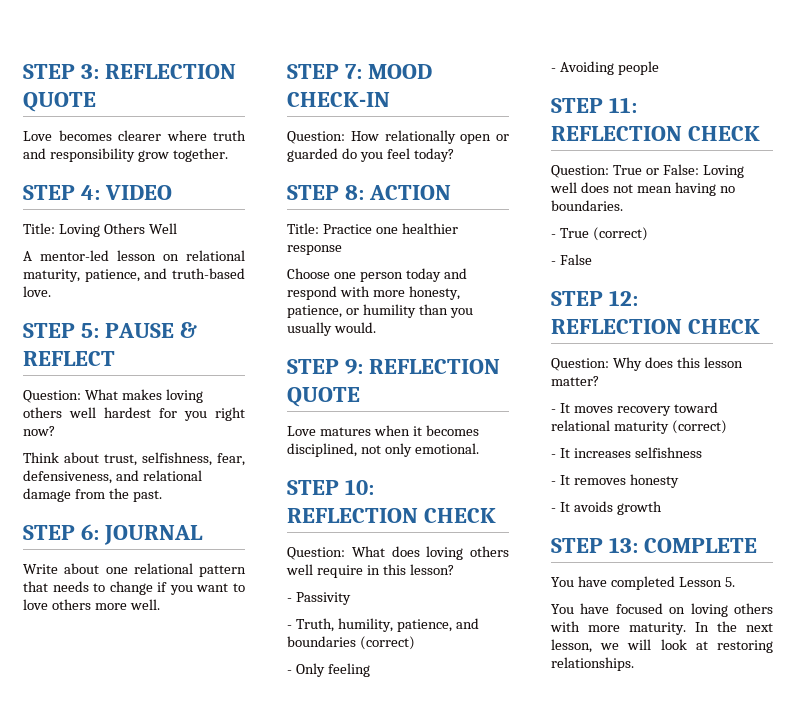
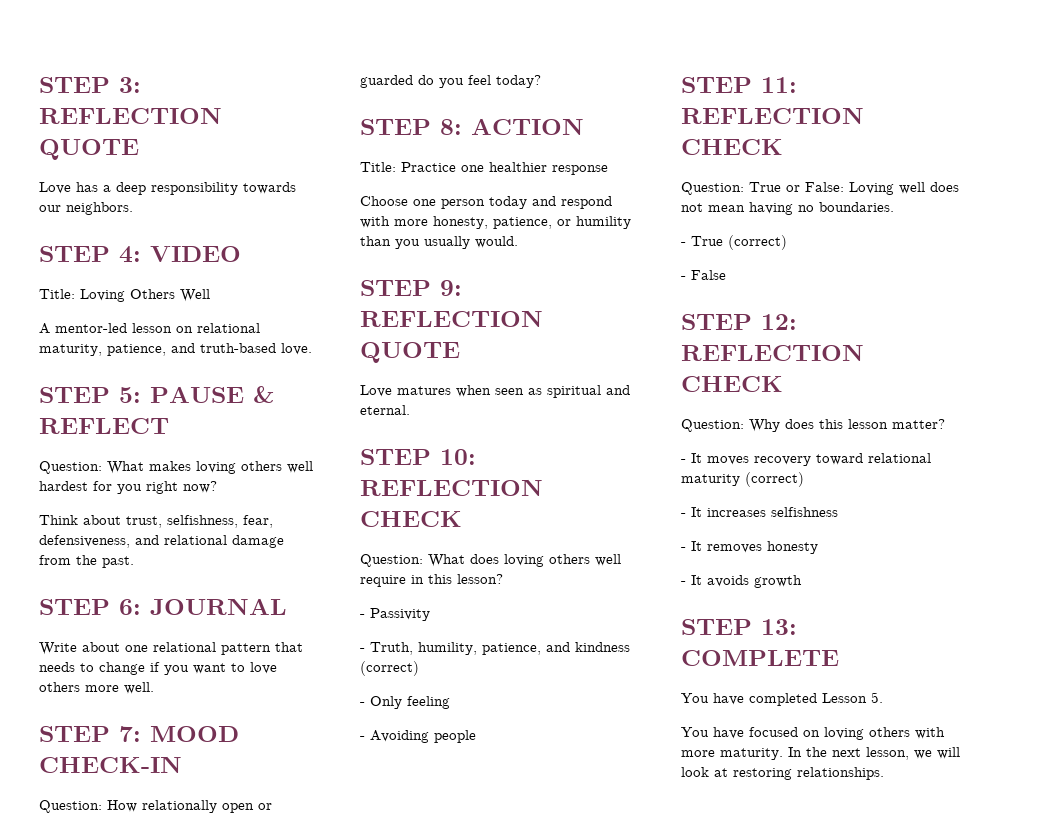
- Love becomes clearer where truth and responsibility grow together.
+ Love has a deep responsibility towards our neighbors.
- Love matures when it becomes disciplined, not only emotional.
+ Love matures when seen as spiritual and eternal.
- - Truth, humility, patience, and boundaries (correct)
+ - Truth, humility, patience, and kindness (correct)

